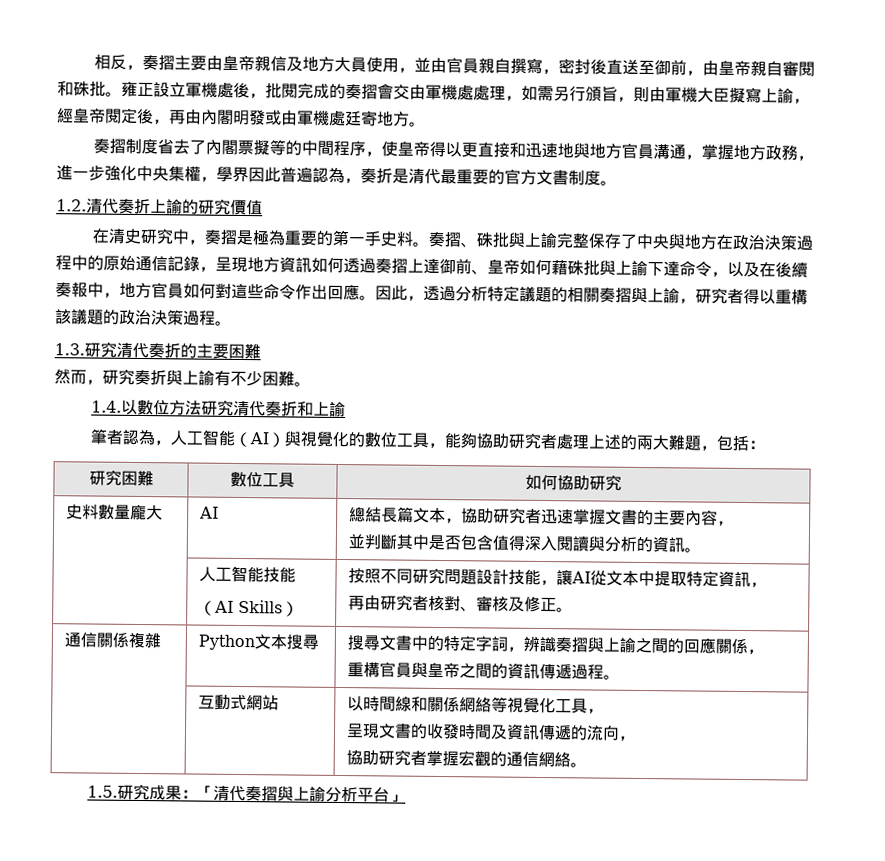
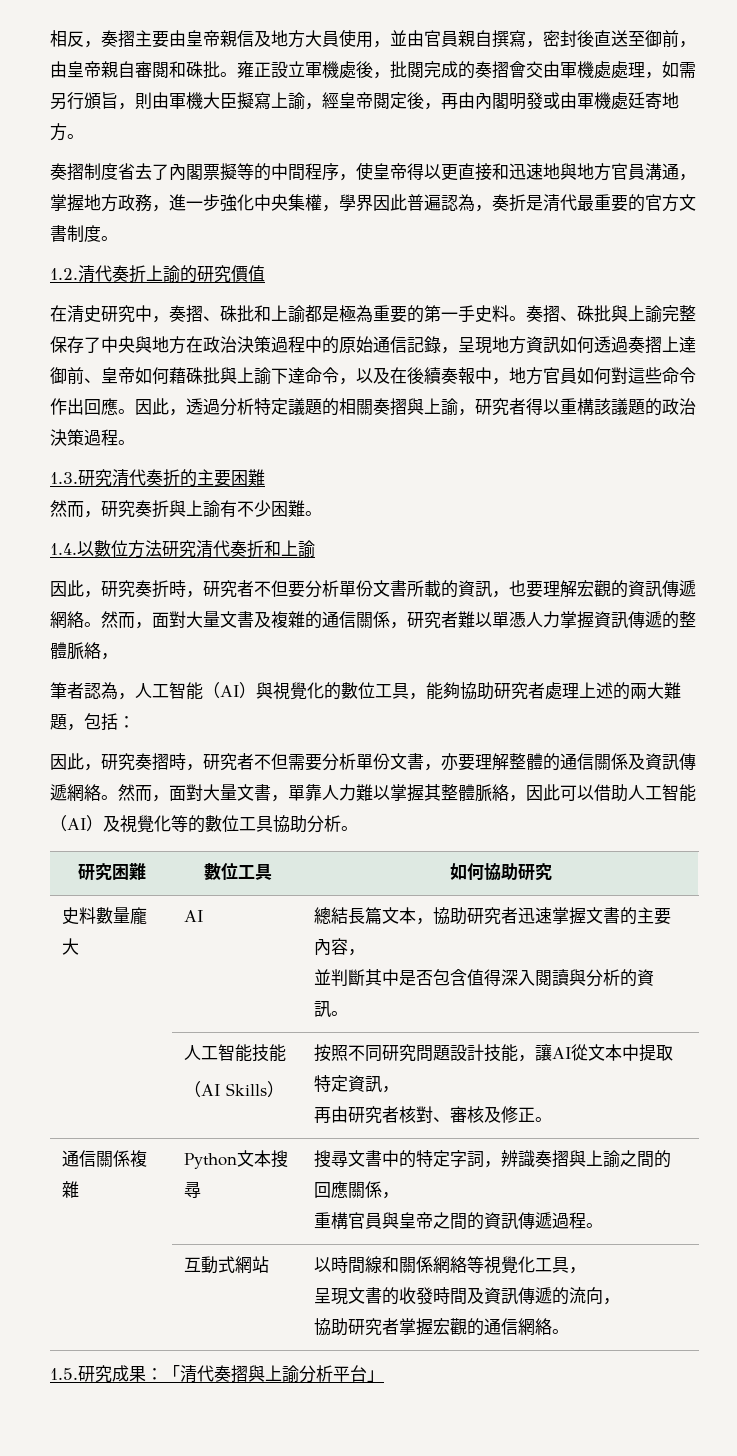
- 在清史研究中，奏摺是極為重要的第一手史料。
+ 在清史研究中，奏摺、硃批和上諭都是極為重要的第一手史料。
+ 因此，研究奏折時，研究者不但要分析單份文書所載的資訊，也要理解宏觀的資訊傳遞網絡。然而，面對大量文書及複雜的通信關係，研究者難以單憑人力掌握資訊傳遞的整體脈絡，
+ 因此，研究奏摺時，研究者不但需要分析單份文書，亦要理解整體的通信關係及資訊傳遞網絡。然而，面對大量文書，單靠人力難以掌握其整體脈絡，因此可以借助人工智能（AI）及視覺化等的數位工具協助分析。

